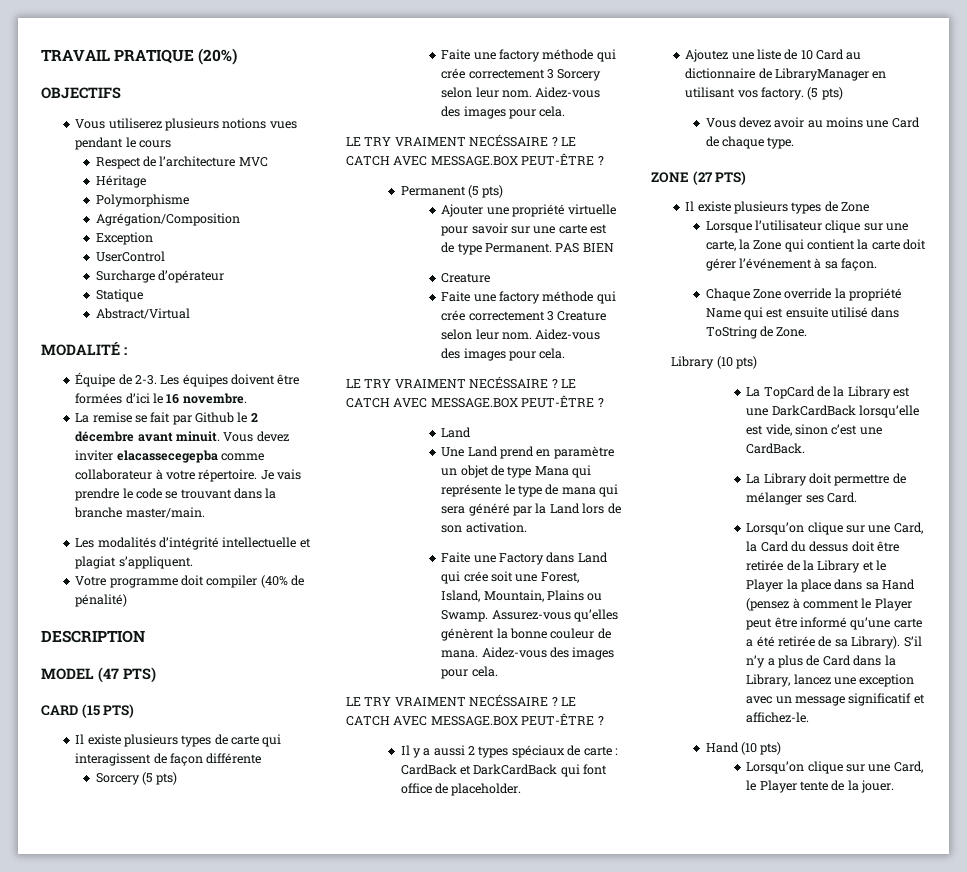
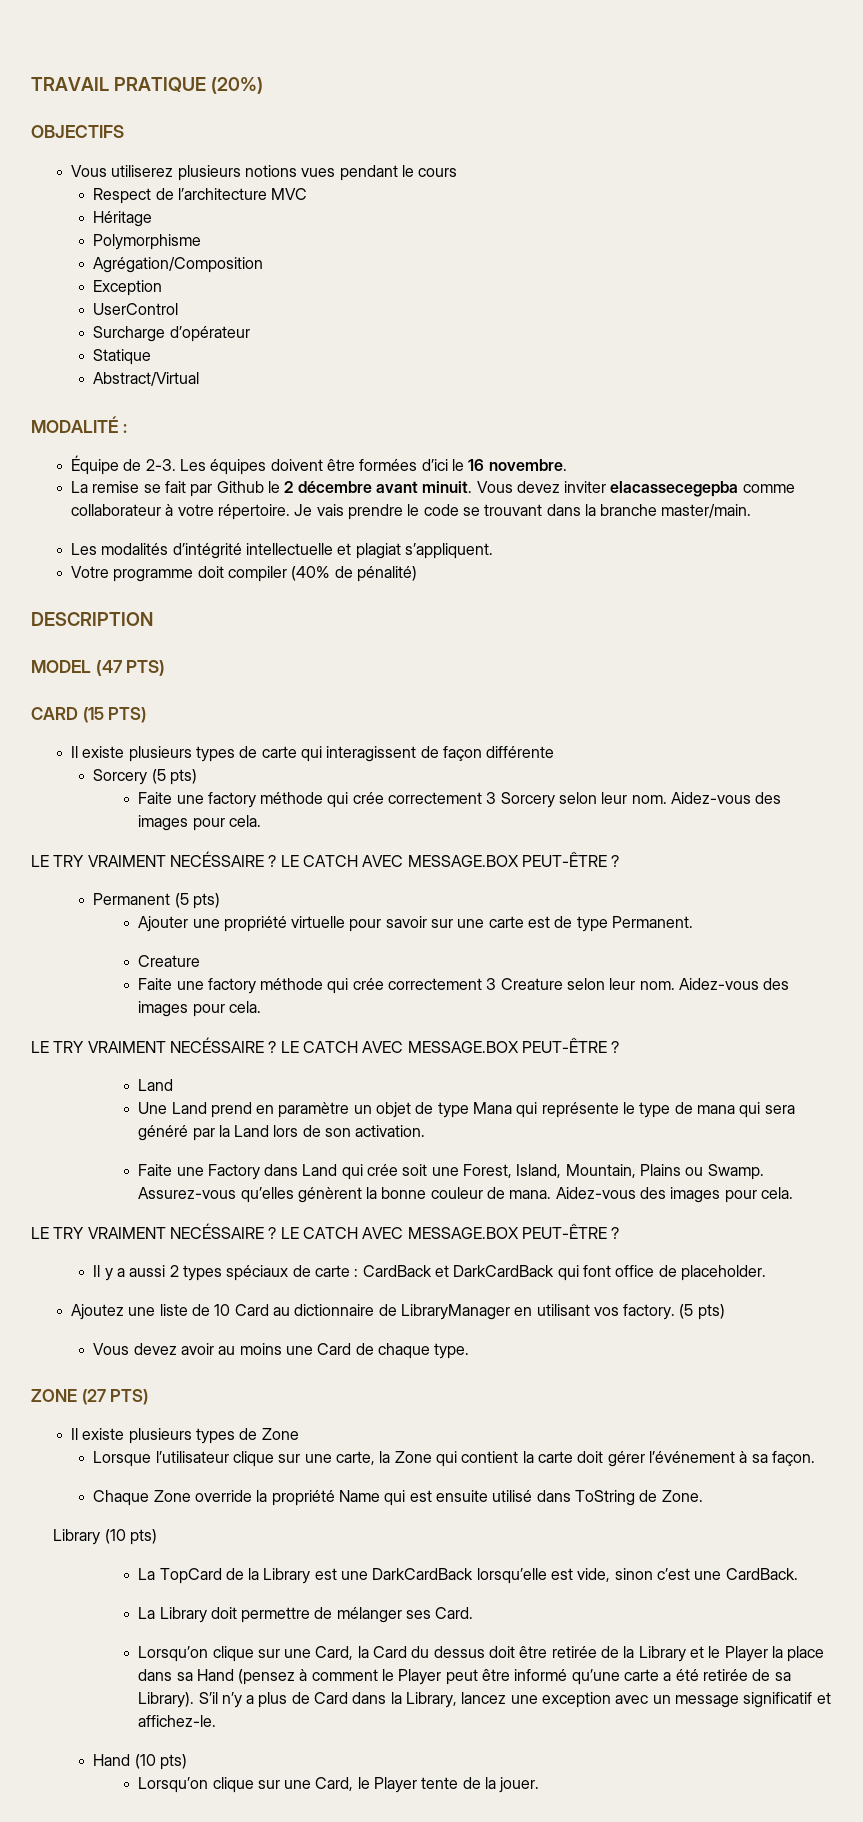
- PAS BIEN

